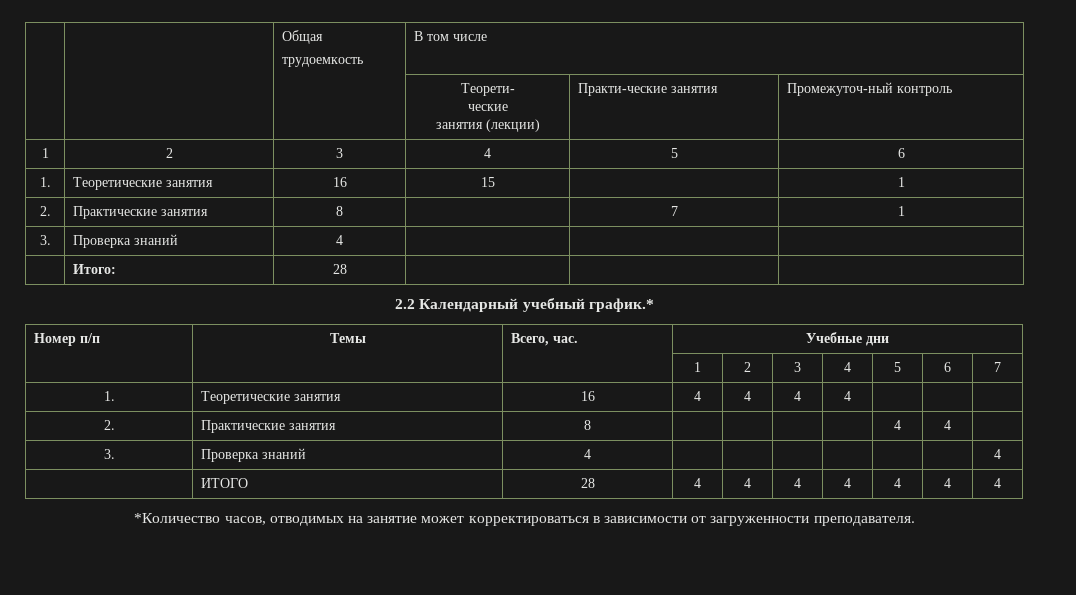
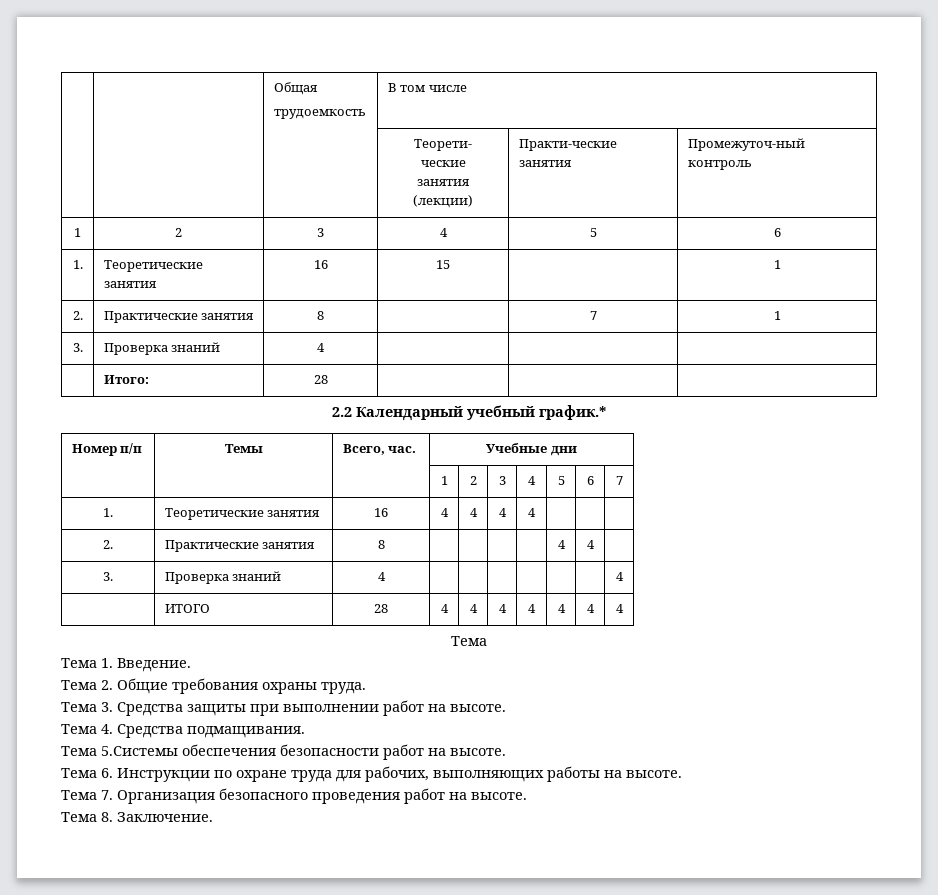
  | ИТОГО | 28 | 4 | 4 | 4 | 4 | 4 | 4 | 4
- *Количество часов, отводимых на занятие может корректироваться в зависимости от загруженности преподавателя.
+ Тема
+ Тема 1. Введение.
+ Тема 2. Общие требования охраны труда.
+ Тема 3. Средства защиты при выполнении работ на высоте.
+ Тема 4. Средства подмащивания.
+ Тема 5.Системы обеспечения безопасности работ на высоте.
+ Тема 6. Инструкции по охране труда для рабочих, выполняющих работы на высоте.
+ Тема 7. Организация безопасного проведения работ на высоте.
+ Тема 8. Заключение.

